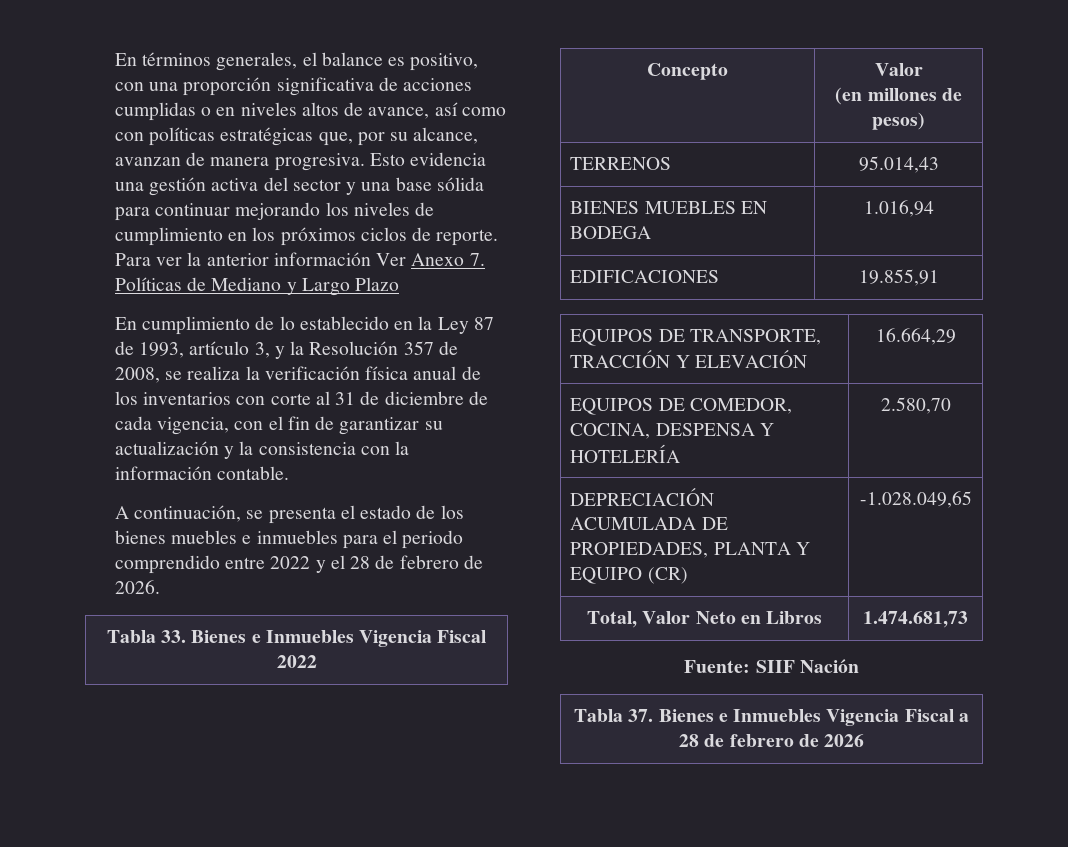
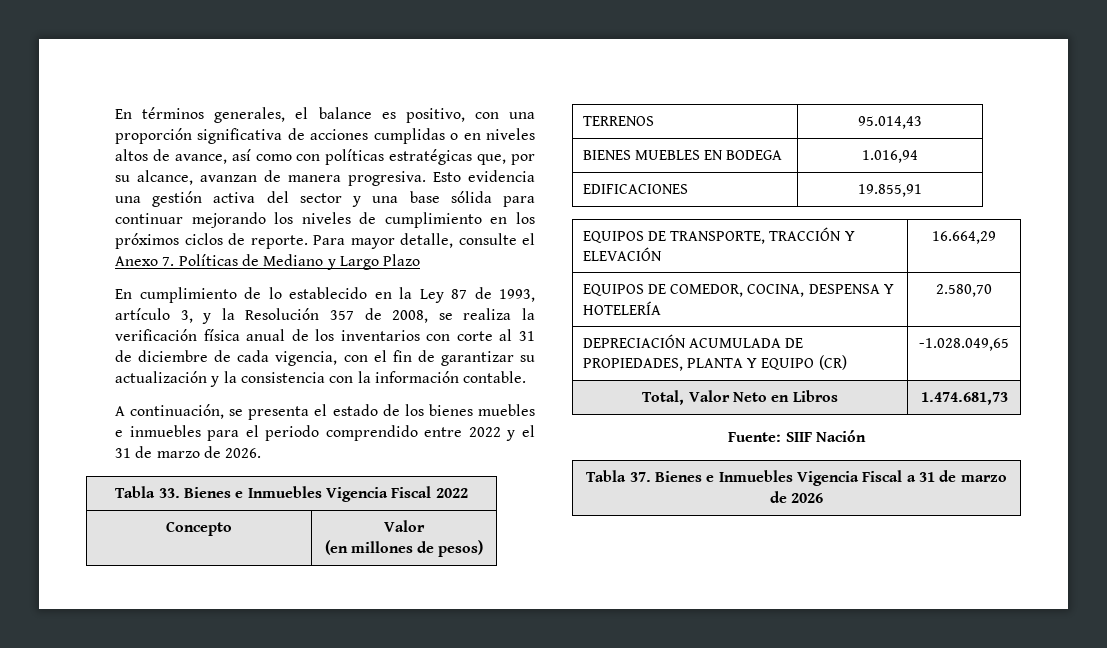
- Para ver la anterior información Ver Anexo 7. Políticas de Mediano y Largo Plazo
+ Para mayor detalle, consulte el Anexo 7. Políticas de Mediano y Largo Plazo
- A continuación, se presenta el estado de los bienes muebles e inmuebles para el periodo comprendido entre 2022 y el 28 de febrero de 2026.
+ A continuación, se presenta el estado de los bienes muebles e inmuebles para el periodo comprendido entre 2022 y el 31 de marzo de 2026.
- Tabla 37. Bienes e Inmuebles Vigencia Fiscal a 28 de febrero de 2026
+ Tabla 37. Bienes e Inmuebles Vigencia Fiscal a 31 de marzo de 2026

